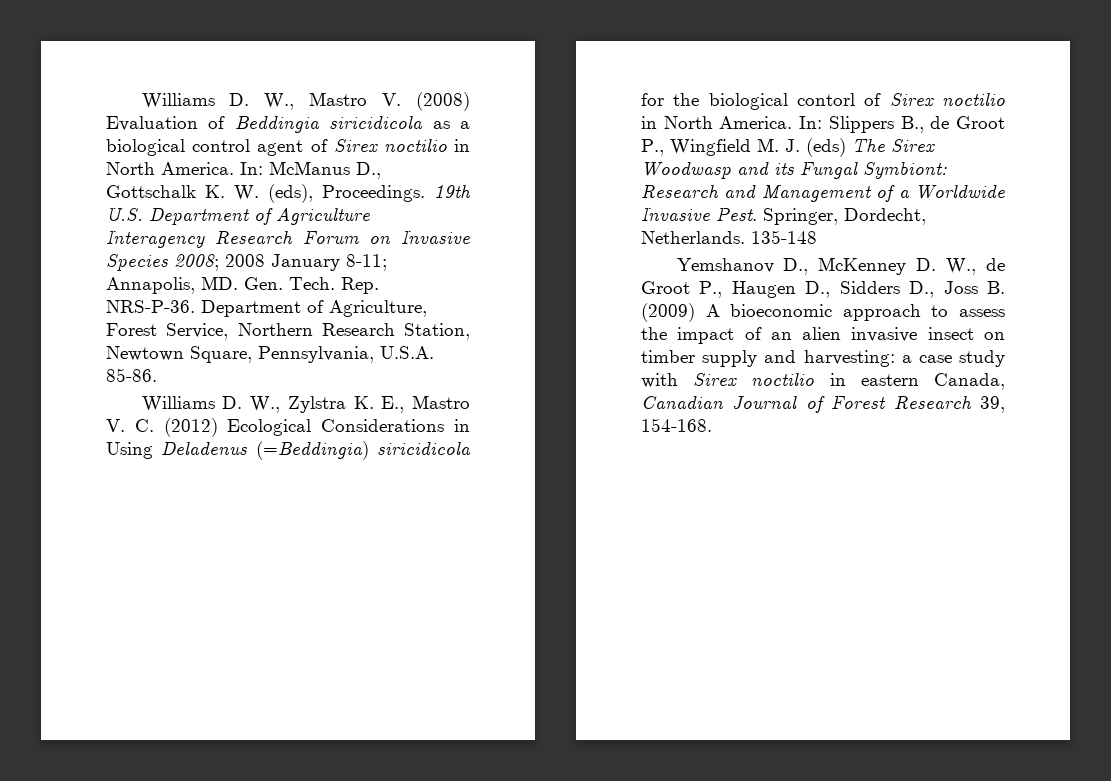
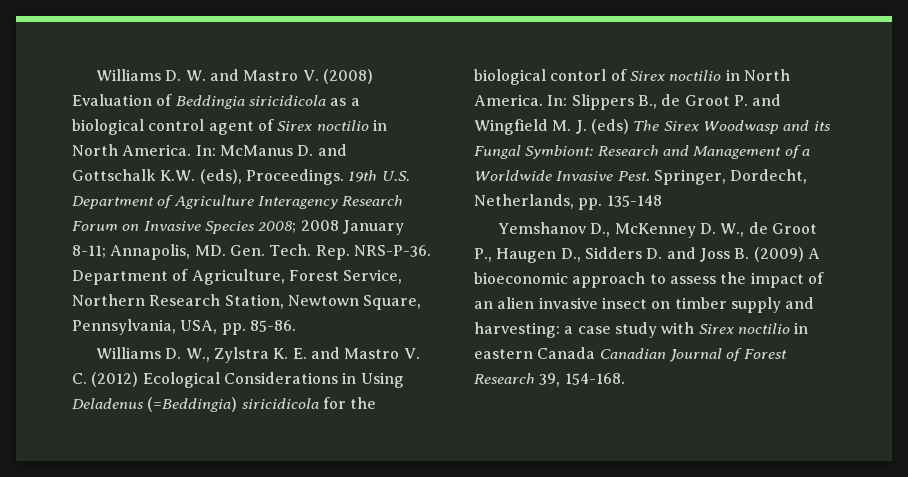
- Williams D. W., Mastro V. (2008) Evaluation of Beddingia siricidicola as a biological control agent of Sirex noctilio in North America.
+ Williams D. W. and Mastro V. (2008) Evaluation of Beddingia siricidicola as a biological control agent of Sirex noctilio in North America.
- In: McManus D., Gottschalk K. W. (eds), Proceedings.
+ In: McManus D. and Gottschalk K.W. (eds), Proceedings.
- Department of Agriculture, Forest Service, Northern Research Station, Newtown Square, Pennsylvania, U.S.A. 85-86.
+ Department of Agriculture, Forest Service, Northern Research Station, Newtown Square, Pennsylvania, USA, pp. 85-86.
- Williams D. W., Zylstra K. E., Mastro V. C. (2012) Ecological Considerations in Using Deladenus (=Beddingia) siricidicola for the biological contorl of Sirex noctilio in North America.
+ Williams D. W., Zylstra K. E. and Mastro V. C. (2012) Ecological Considerations in Using Deladenus (=Beddingia) siricidicola for the biological contorl of Sirex noctilio in North America.
- In: Slippers B., de Groot P., Wingfield M. J. (eds) The Sirex Woodwasp and its Fungal Symbiont: Research and Management of a Worldwide Invasive Pest.
+ In: Slippers B., de Groot P. and Wingfield M. J. (eds) The Sirex Woodwasp and its Fungal Symbiont: Research and Management of a Worldwide Invasive Pest.
- Springer, Dordecht, Netherlands. 135-148
+ Springer, Dordecht, Netherlands, pp. 135-148
- Yemshanov D., McKenney D. W., de Groot P., Haugen D., Sidders D., Joss B. (2009) A bioeconomic approach to assess the impact of an alien invasive insect on timber supply and harvesting: a case study with Sirex noctilio in eastern Canada, Canadian Journal of Forest Research 39, 154-168.
+ Yemshanov D., McKenney D. W., de Groot P., Haugen D., Sidders D. and Joss B. (2009) A bioeconomic approach to assess the impact of an alien invasive insect on timber supply and harvesting: a case study with Sirex noctilio in eastern Canada Canadian Journal of Forest Research 39, 154-168.

